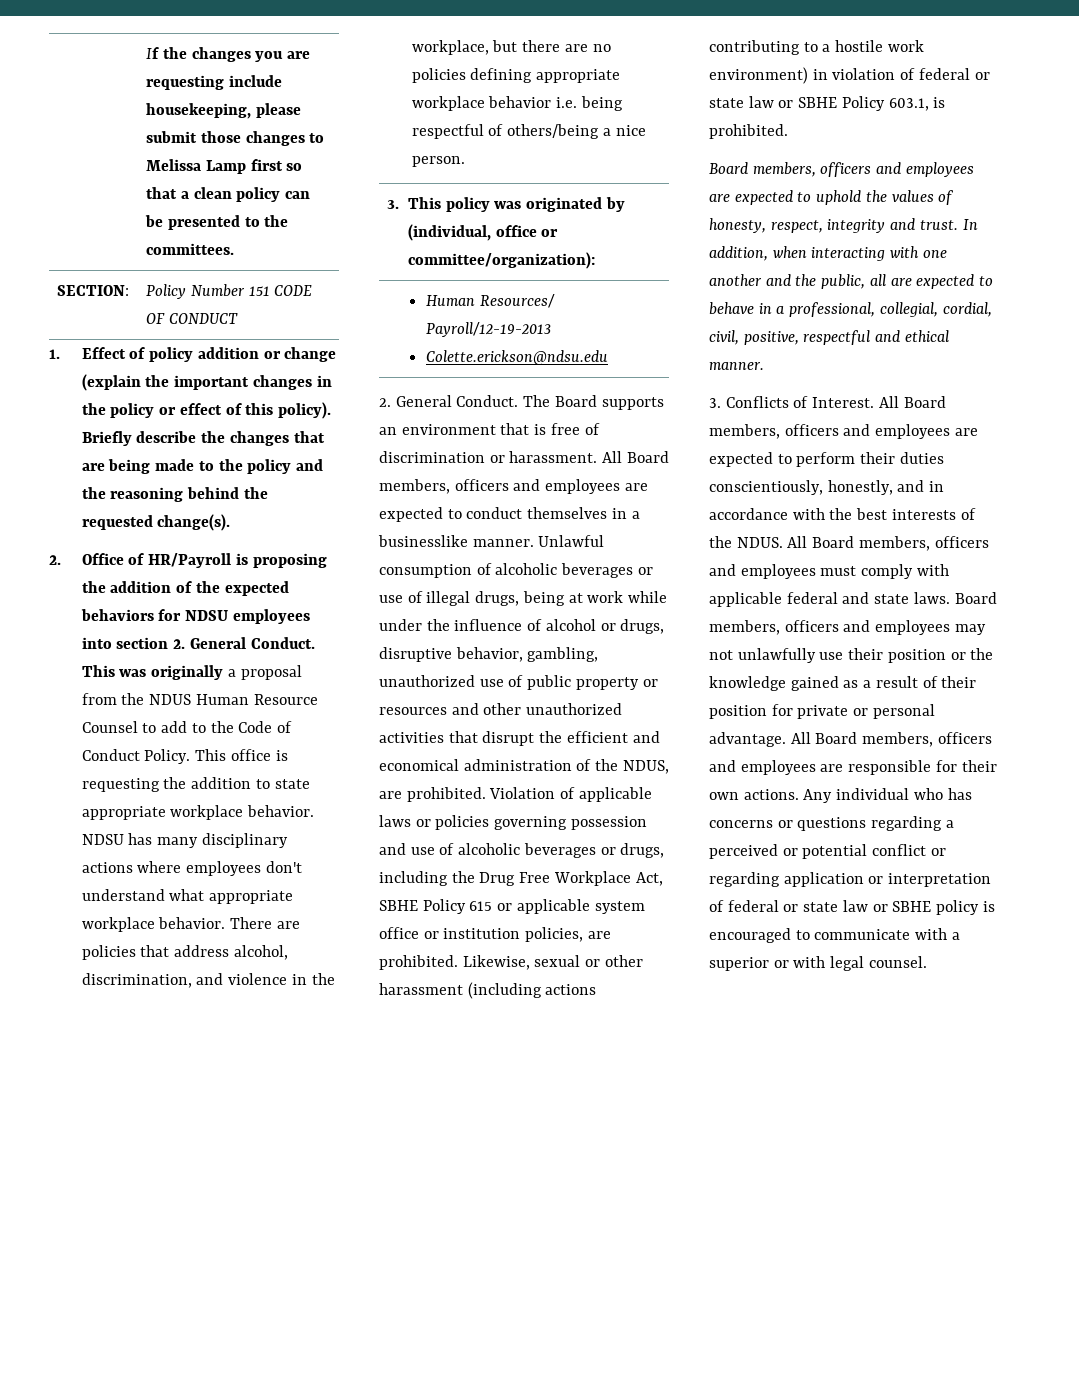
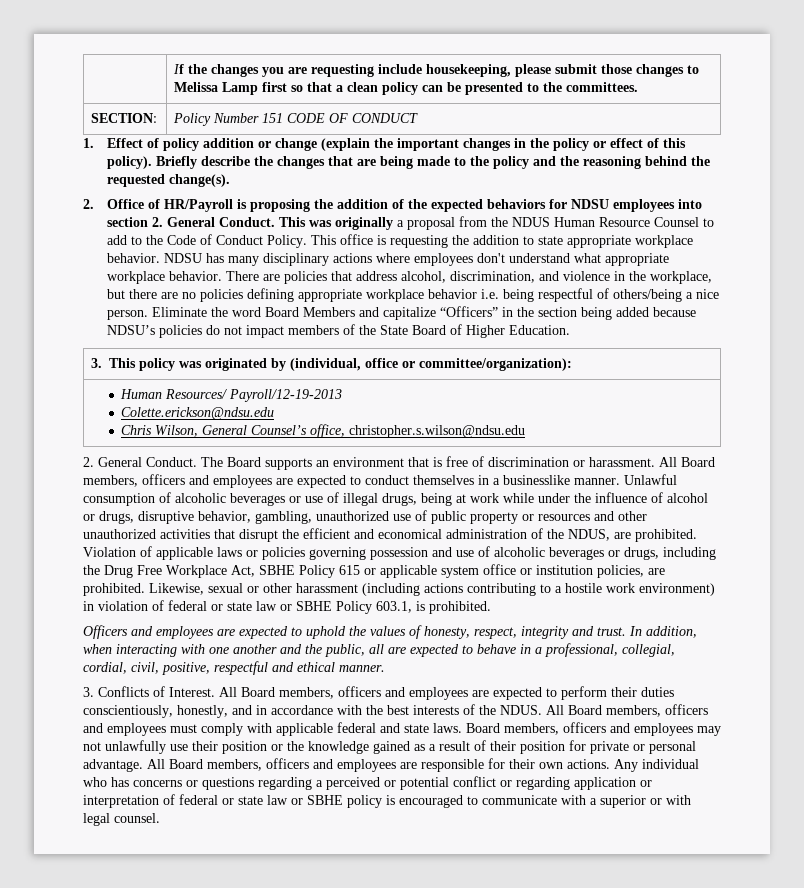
+ Eliminate the word Board Members and capitalize “Officers” in the section being added because NDSU’s policies do not impact members of the State Board of Higher Education.
  Human Resources/ Payroll/12-19-2013
  Colette.erickson@ndsu.edu
+ Chris Wilson, General Counsel’s office, christopher.s.wilson@ndsu.edu
- Board members, officers and employees are expected to uphold the values of honesty, respect, integrity and trust.
+ Officers and employees are expected to uphold the values of honesty, respect, integrity and trust.

